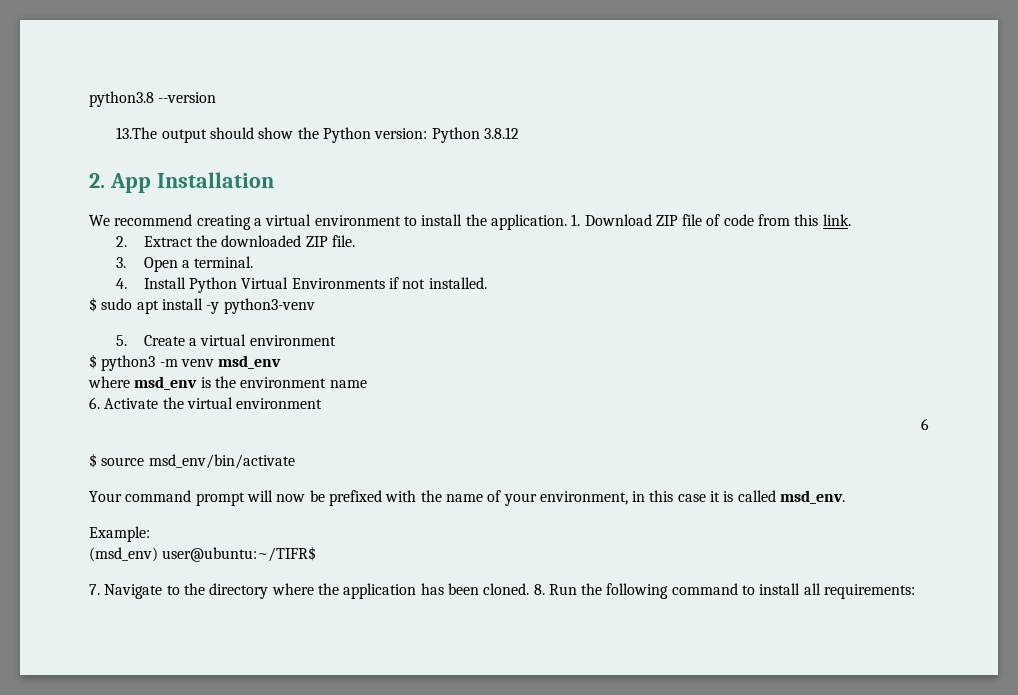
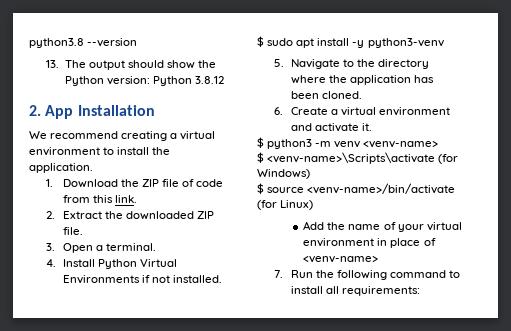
- 13.The output should show the Python version: Python 3.8.12
+ 13. The output should show the Python version: Python 3.8.12
- We recommend creating a virtual environment to install the application. 1. Download ZIP file of code from this link.
+ We recommend creating a virtual environment to install the application.
+ 1. Download the ZIP file of code from this link.
- 5. Create a virtual environment
- $ python3 -m venv msd_env
- where msd_env is the environment name
- 6. Activate the virtual environment
- 6
- $ source msd_env/bin/activate
- Your command prompt will now be prefixed with the name of your environment, in this case it is called msd_env.
- Example:
- (msd_env) user@ubuntu:~/TIFR$
- 7. Navigate to the directory where the application has been cloned. 8. Run the following command to install all requirements:
+ 5. Navigate to the directory where the application has been cloned.
+ 6. Create a virtual environment and activate it.
+ $ python3 -m venv <venv-name>
+ $ <venv-name>\Scripts\activate (for Windows)
+ $ source <venv-name>/bin/activate (for Linux)
+ Add the name of your virtual environment in place of <venv-name>
+ 7. Run the following command to install all requirements:

